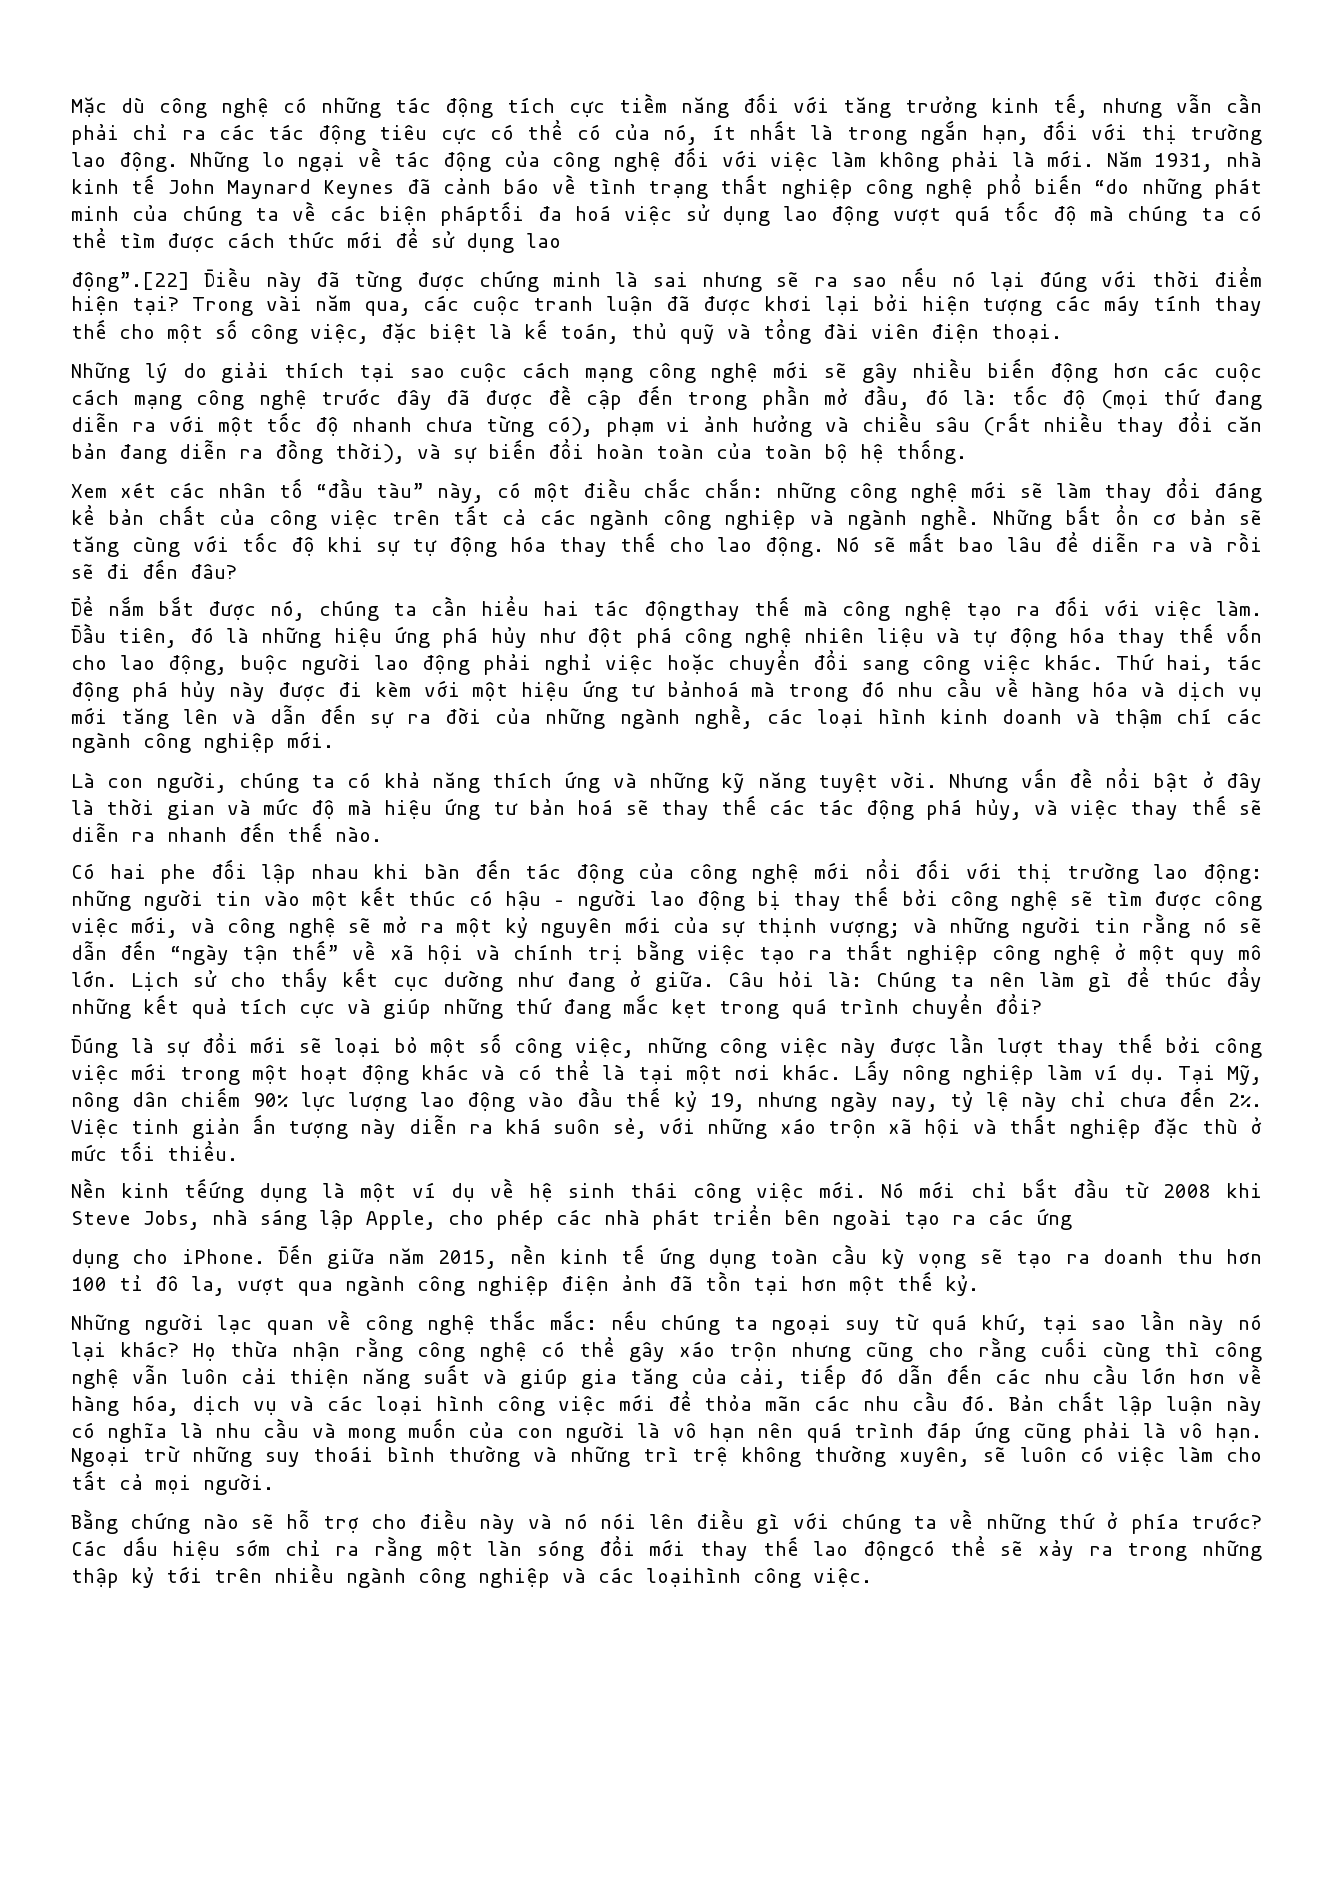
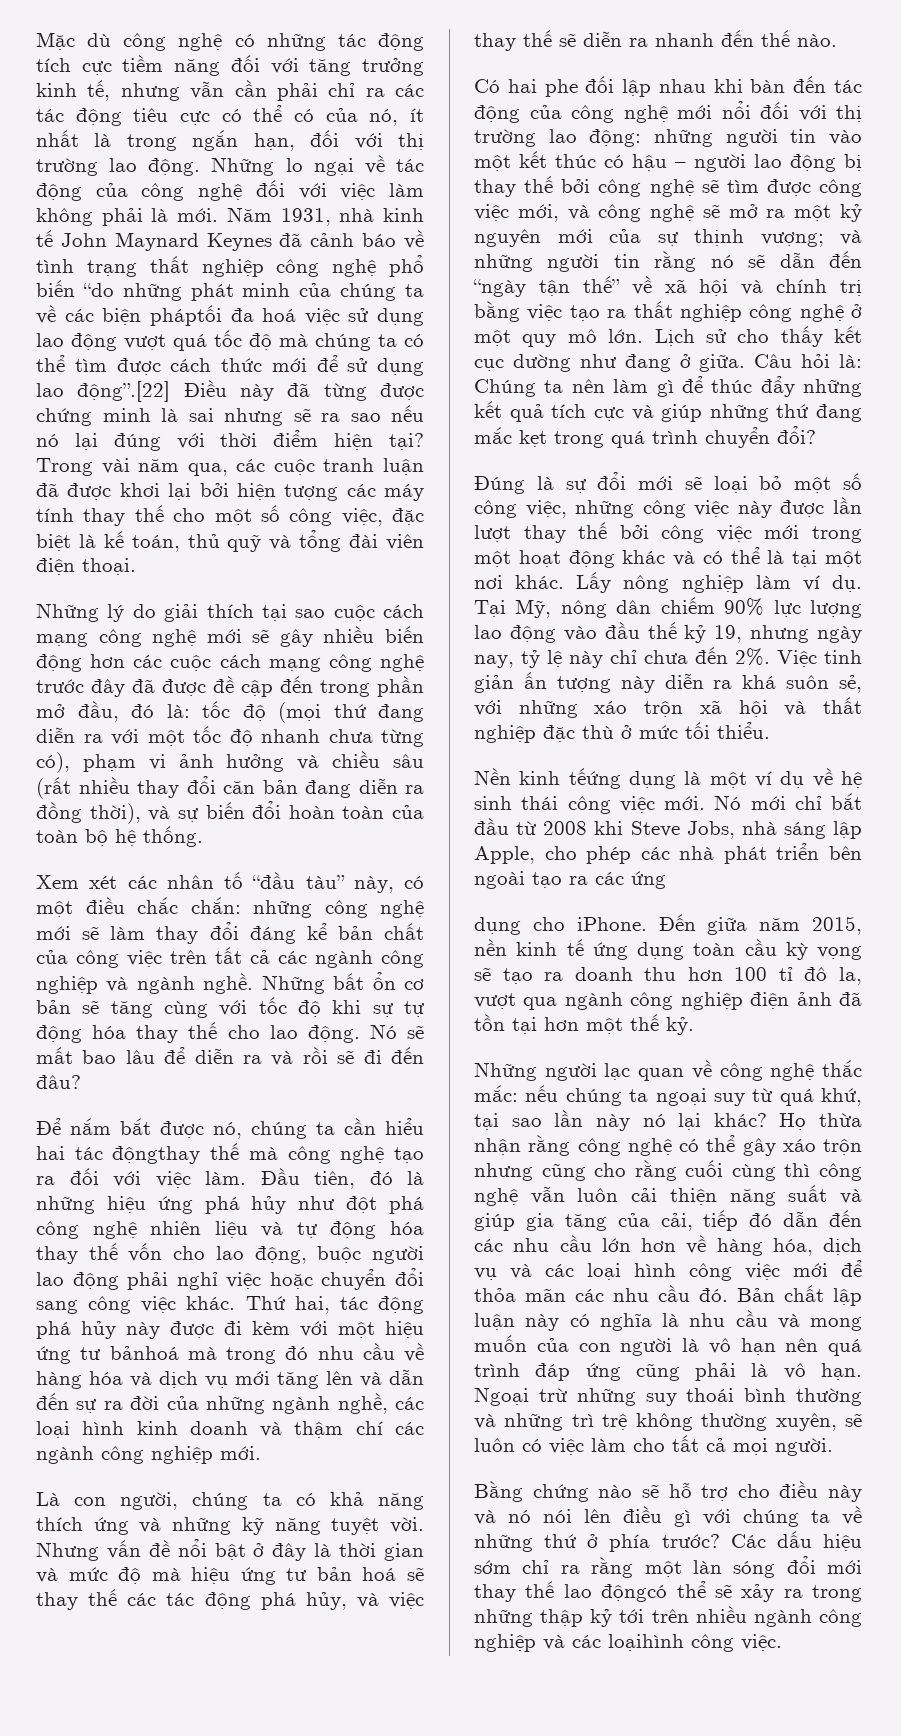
- Năm 1931, nhà kinh tế John Maynard Keynes đã cảnh báo về tình trạng thất nghiệp công nghệ phổ biến “do những phát minh của chúng ta về các biện pháptối đa hoá việc sử dụng lao động vượt quá tốc độ mà chúng ta có thể tìm được cách thức mới để sử dụng lao
- động”.[22] Điều này đã từng được chứng minh là sai nhưng sẽ ra sao nếu nó lại đúng với thời điểm hiện tại?
+ Năm 1931, nhà kinh tế John Maynard Keynes đã cảnh báo về tình trạng thất nghiệp công nghệ phổ biến “do những phát minh của chúng ta về các biện pháptối đa hoá việc sử dụng lao động vượt quá tốc độ mà chúng ta có thể tìm được cách thức mới để sử dụng lao động”.[22] Điều này đã từng được chứng minh là sai nhưng sẽ ra sao nếu nó lại đúng với thời điểm hiện tại?

